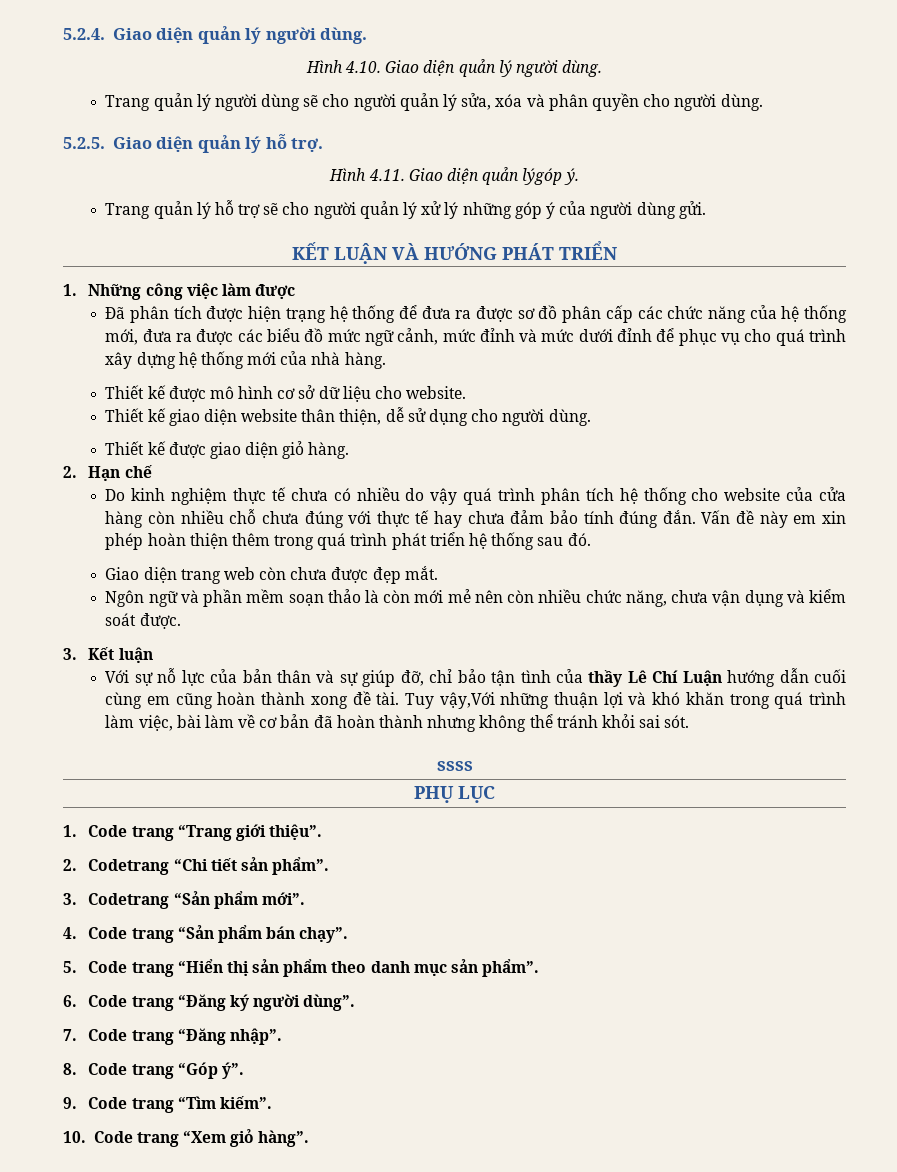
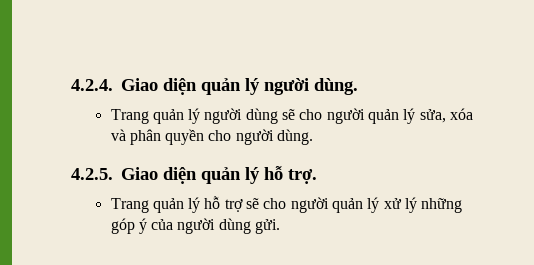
- 5.2.4. Giao diện quản lý người dùng.
- Hình 4.10. Giao diện quản lý người dùng.
+ 4.2.4. Giao diện quản lý người dùng.
- 5.2.5. Giao diện quản lý hỗ trợ.
+ 4.2.5. Giao diện quản lý hỗ trợ.
- Hình 4.11. Giao diện quản lýgóp ý.
- KẾT LUẬN VÀ HƯỚNG PHÁT TRIỂN
- 1. Những công việc làm được
- Đã phân tích được hiện trạng hệ thống để đưa ra được sơ đồ phân cấp các chức năng của hệ thống mới, đưa ra được các biểu đồ mức ngữ cảnh, mức đỉnh và mức dưới đỉnh để phục vụ cho quá trình xây dựng hệ thống mới của nhà hàng.
- Thiết kế được mô hình cơ sở dữ liệu cho website.
- Thiết kế giao diện website thân thiện, dễ sử dụng cho người dùng.
- Thiết kế được giao diện giỏ hàng.
- 2. Hạn chế
- Do kinh nghiệm thực tế chưa có nhiều do vậy quá trình phân tích hệ thống cho website của cửa hàng còn nhiều chỗ chưa đúng với thực tế hay chưa đảm bảo tính đúng đắn. Vấn đề này em xin phép hoàn thiện thêm trong quá trình phát triển hệ thống sau đó.
- Giao diện trang web còn chưa được đẹp mắt.
- Ngôn ngữ và phần mềm soạn thảo là còn mới mẻ nên còn nhiều chức năng, chưa vận dụng và kiểm soát được.
- 3. Kết luận
- Với sự nỗ lực của bản thân và sự giúp đỡ, chỉ bảo tận tình của thầy Lê Chí Luận hướng dẫn cuối cùng em cũng hoàn thành xong đề tài. Tuy vậy,Với những thuận lợi và khó khăn trong quá trình làm việc, bài làm về cơ bản đã hoàn thành nhưng không thể tránh khỏi sai sót.
- ssss
- PHỤ LỤC
- 1. Code trang “Trang giới thiệu”.
- 2. Codetrang “Chi tiết sản phẩm”.
- 3. Codetrang “Sản phẩm mới”.
- 4. Code trang “Sản phẩm bán chạy”.
- 5. Code trang “Hiển thị sản phẩm theo danh mục sản phẩm”.
- 6. Code trang “Đăng ký người dùng”.
- 7. Code trang “Đăng nhập”.
- 8. Code trang “Góp ý”.
- 9. Code trang “Tìm kiếm”.
- 10. Code trang “Xem giỏ hàng”.

